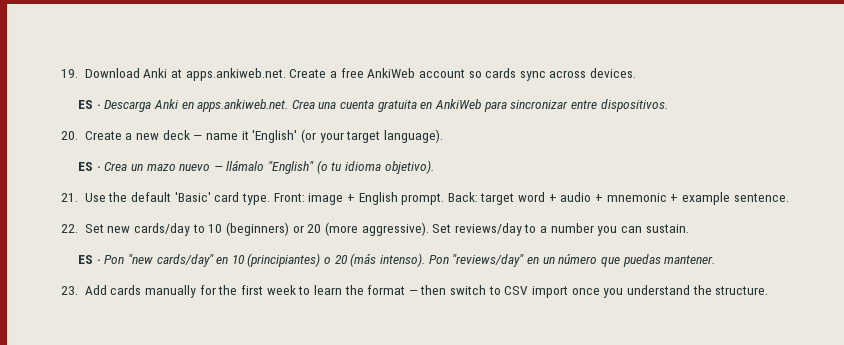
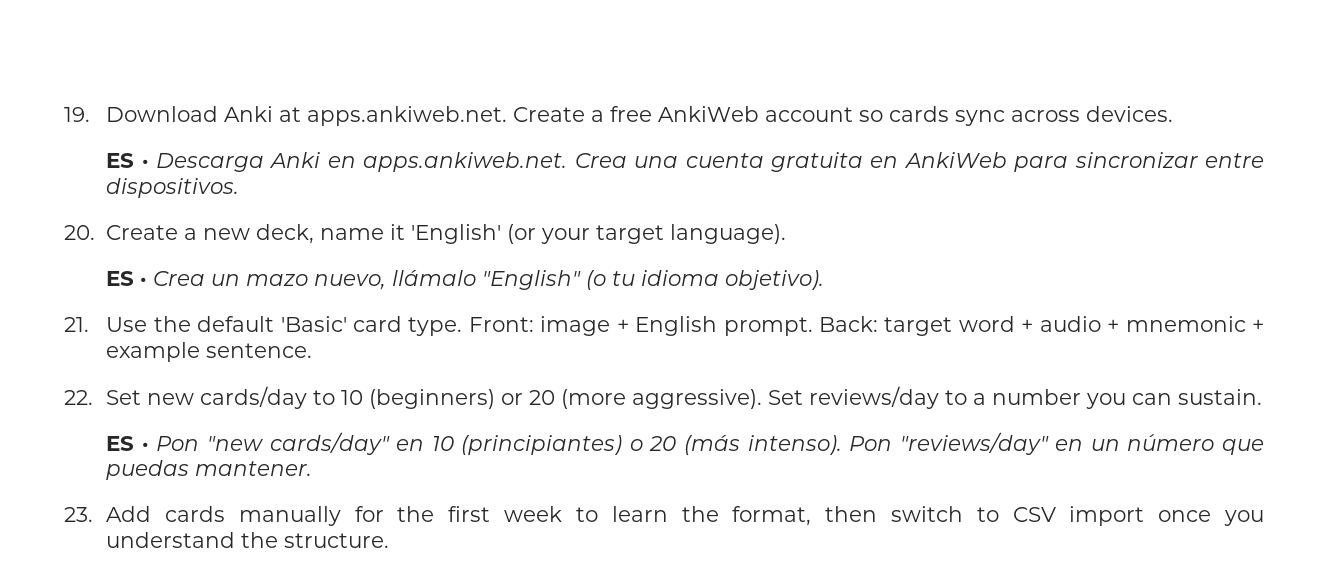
- 20. Create a new deck — name it 'English' (or your target language).
+ 20. Create a new deck, name it 'English' (or your target language).
- ES · Crea un mazo nuevo — llámalo "English" (o tu idioma objetivo).
+ ES · Crea un mazo nuevo, llámalo "English" (o tu idioma objetivo).
- 23. Add cards manually for the first week to learn the format — then switch to CSV import once you understand the structure.
+ 23. Add cards manually for the first week to learn the format, then switch to CSV import once you understand the structure.

